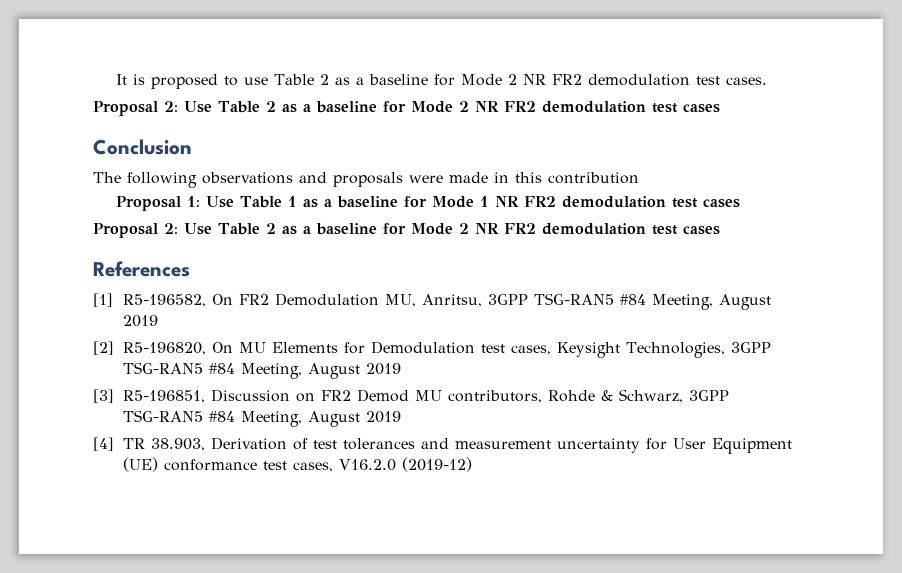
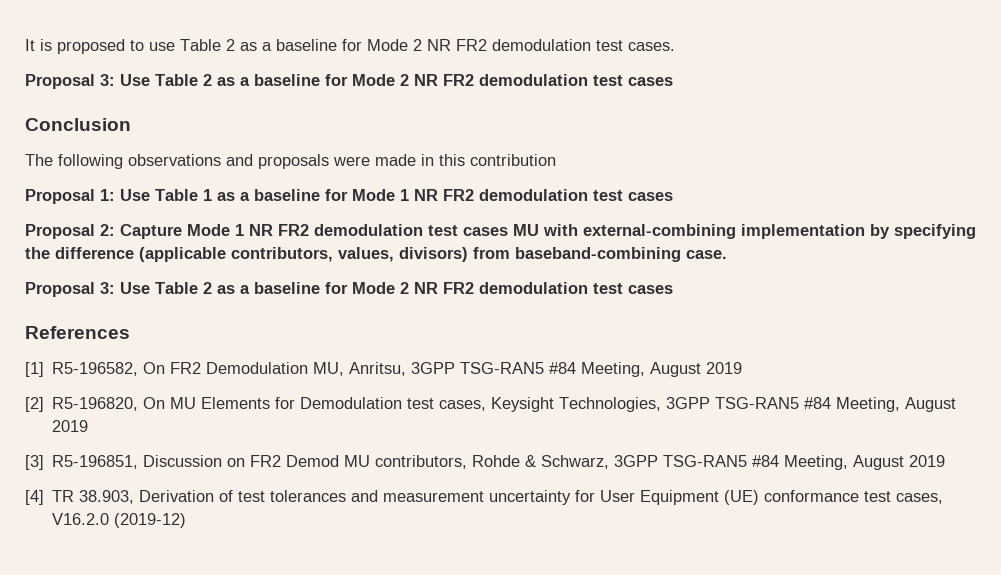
  It is proposed to use Table 2 as a baseline for Mode 2 NR FR2 demodulation test cases.
- Proposal 2: Use Table 2 as a baseline for Mode 2 NR FR2 demodulation test cases
+ Proposal 3: Use Table 2 as a baseline for Mode 2 NR FR2 demodulation test cases
  Proposal 1: Use Table 1 as a baseline for Mode 1 NR FR2 demodulation test cases
- Proposal 2: Use Table 2 as a baseline for Mode 2 NR FR2 demodulation test cases
+ Proposal 2: Capture Mode 1 NR FR2 demodulation test cases MU with external-combining implementation by specifying the difference (applicable contributors, values, divisors) from baseband-combining case.
+ Proposal 3: Use Table 2 as a baseline for Mode 2 NR FR2 demodulation test cases

